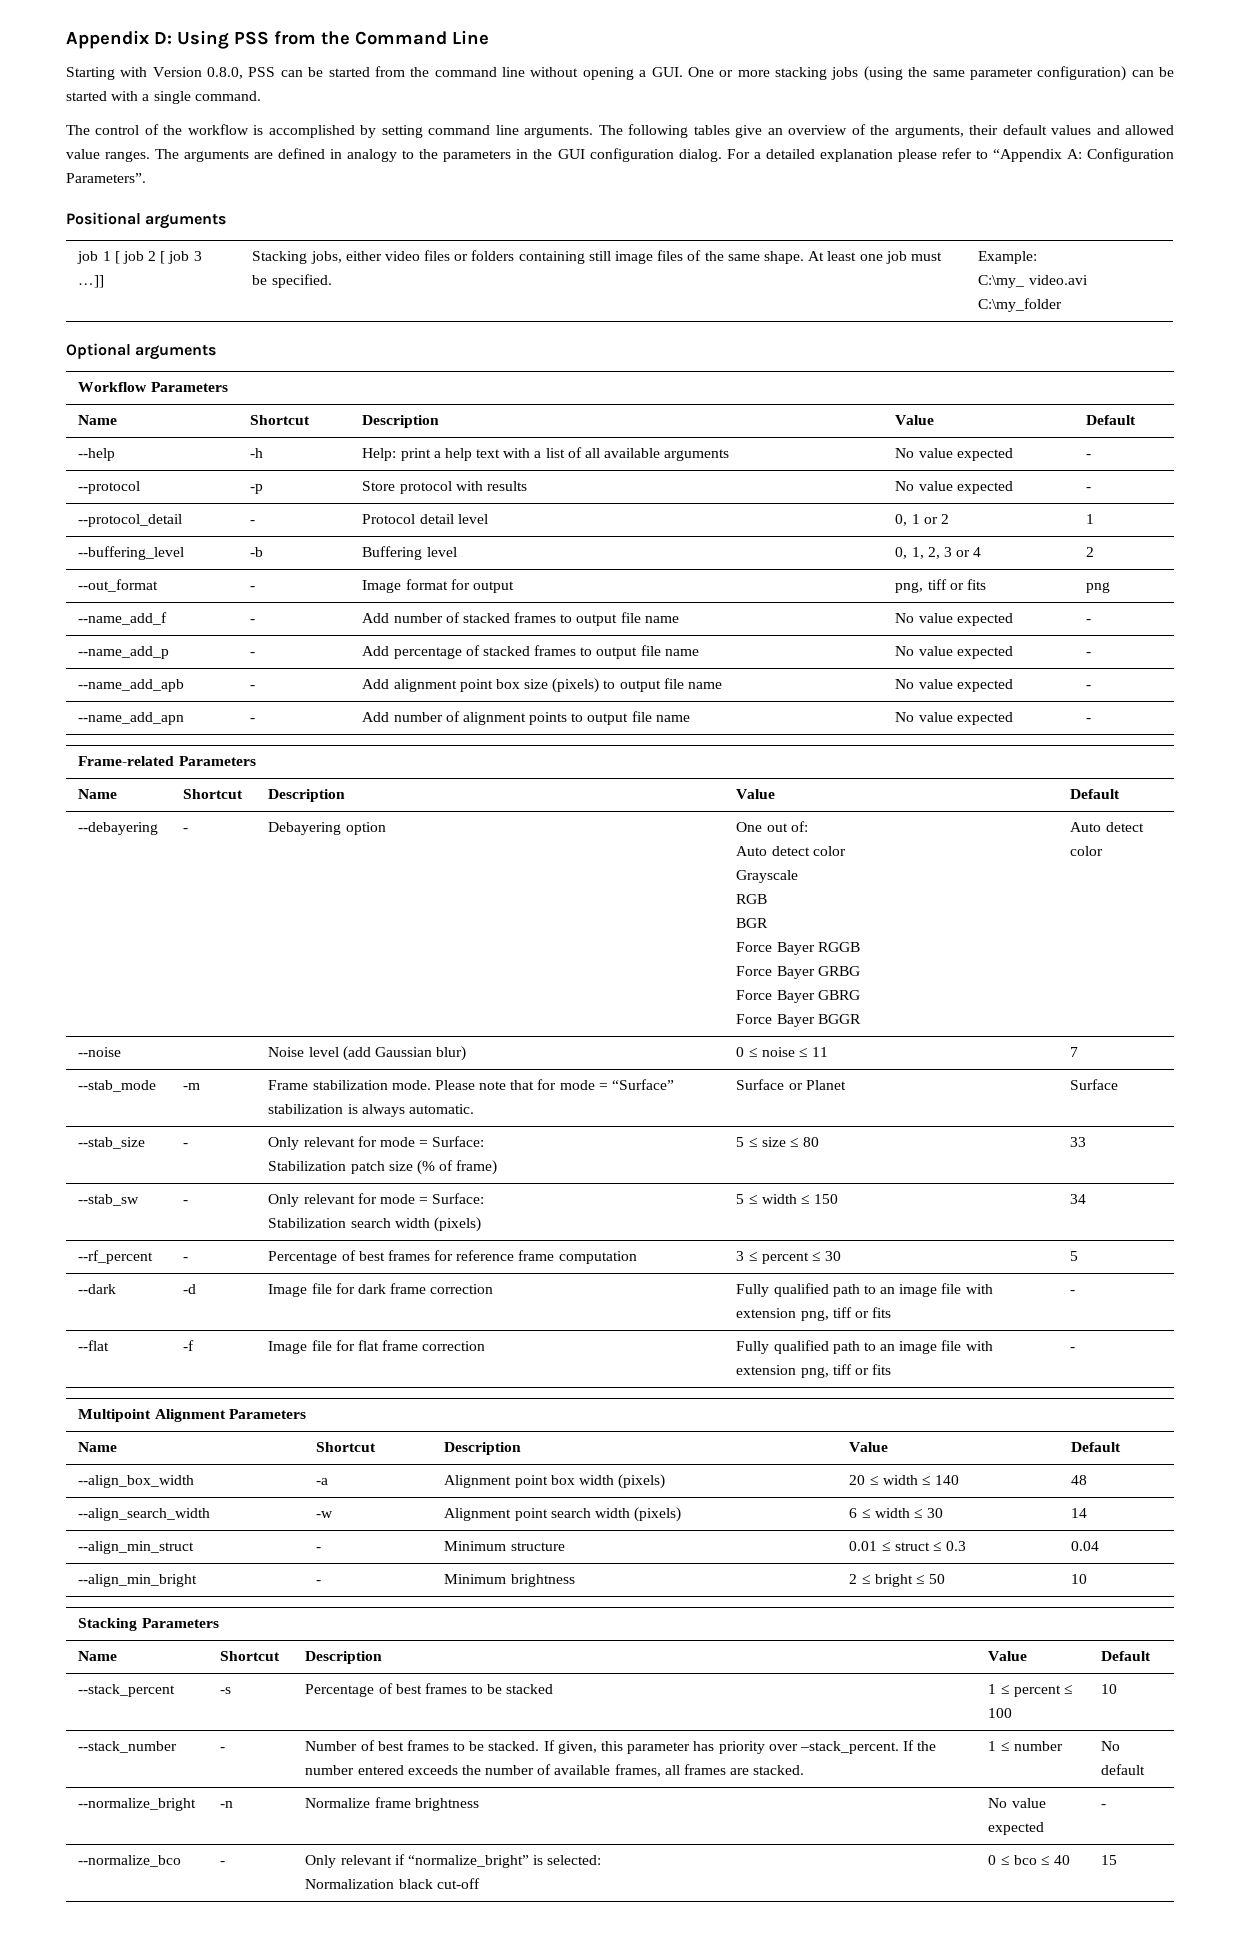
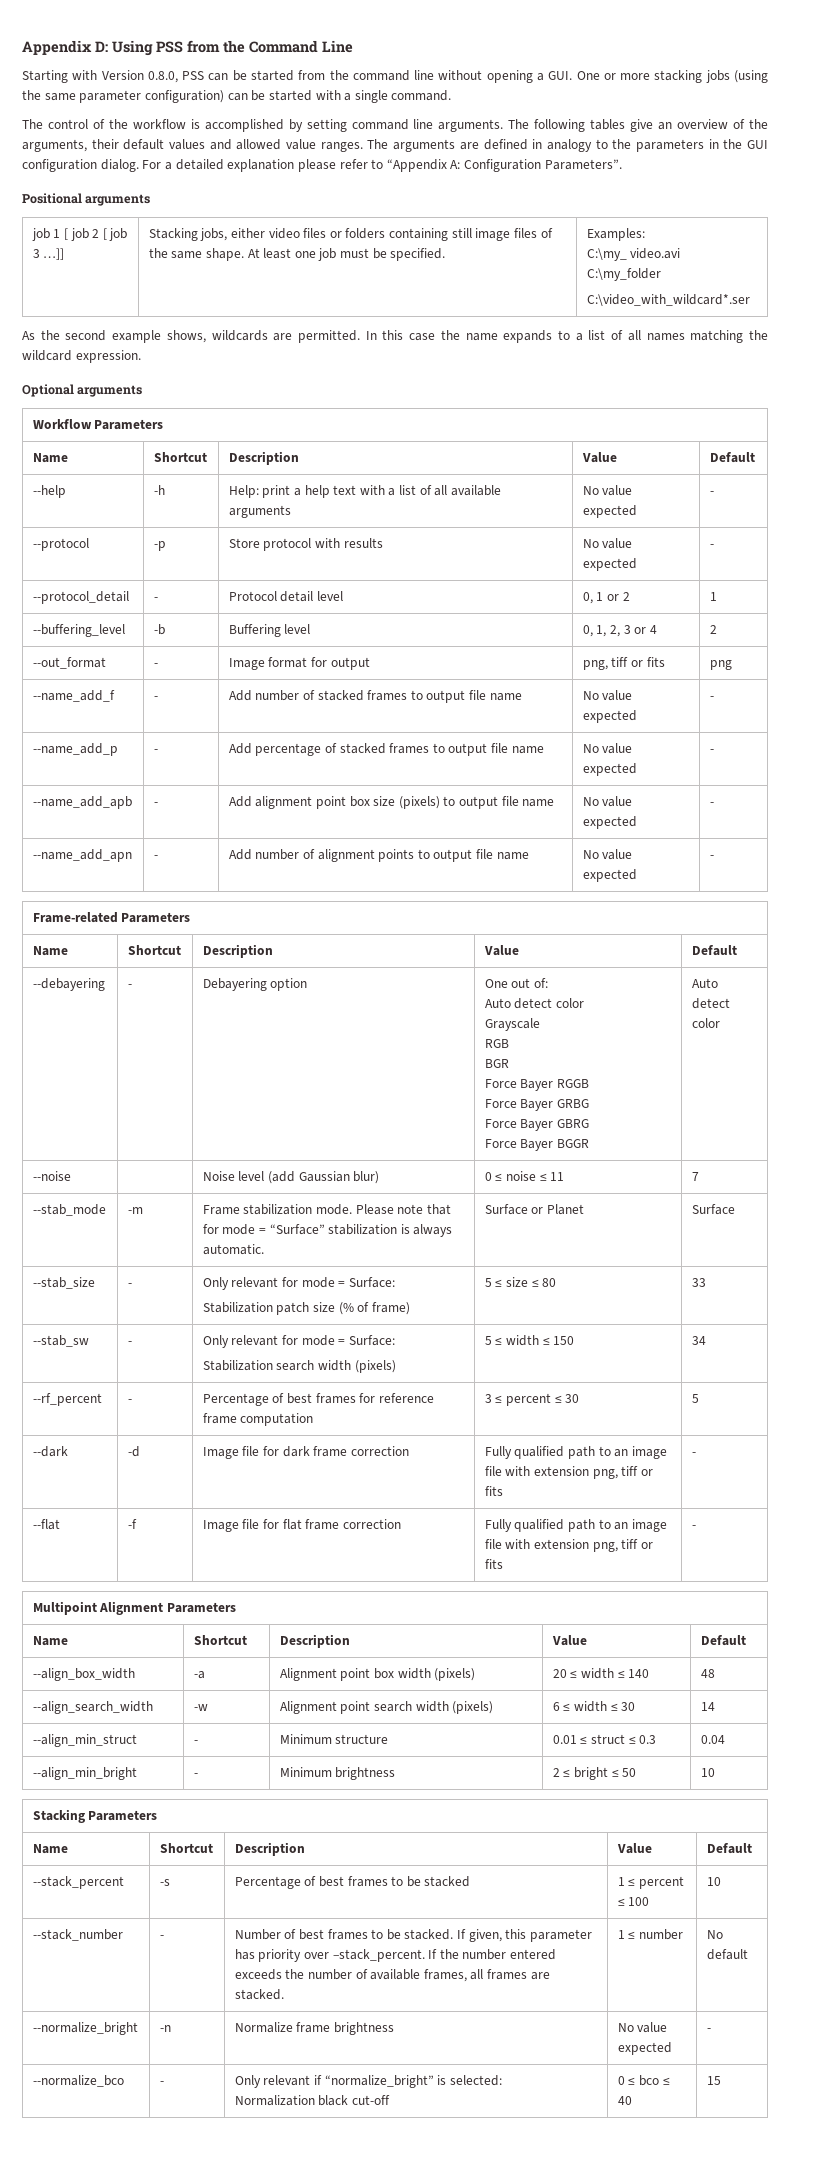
- job 1 [ job 2 [ job 3 …]] | Stacking jobs, either video files or folders containing still image files of the same shape. At least one job must be specified. | Example:
+ job 1 [ job 2 [ job 3 …]] | Stacking jobs, either video files or folders containing still image files of the same shape. At least one job must be specified. | Examples:
  C:\my_ video.avi C:\my_folder
+ C:\video_with_wildcard*.ser
+ As the second example shows, wildcards are permitted. In this case the name expands to a list of all names matching the wildcard expression.

